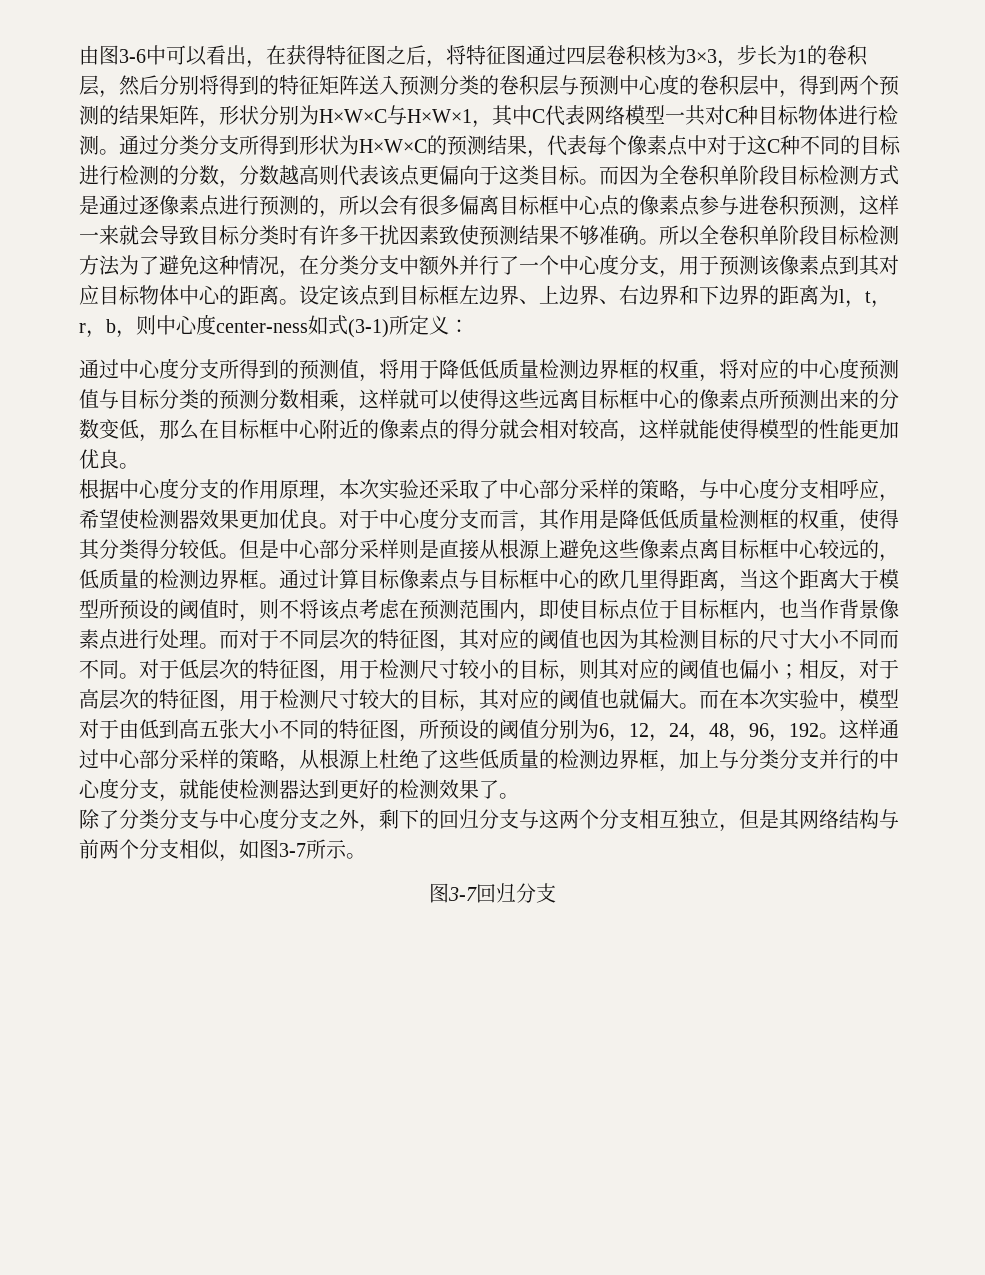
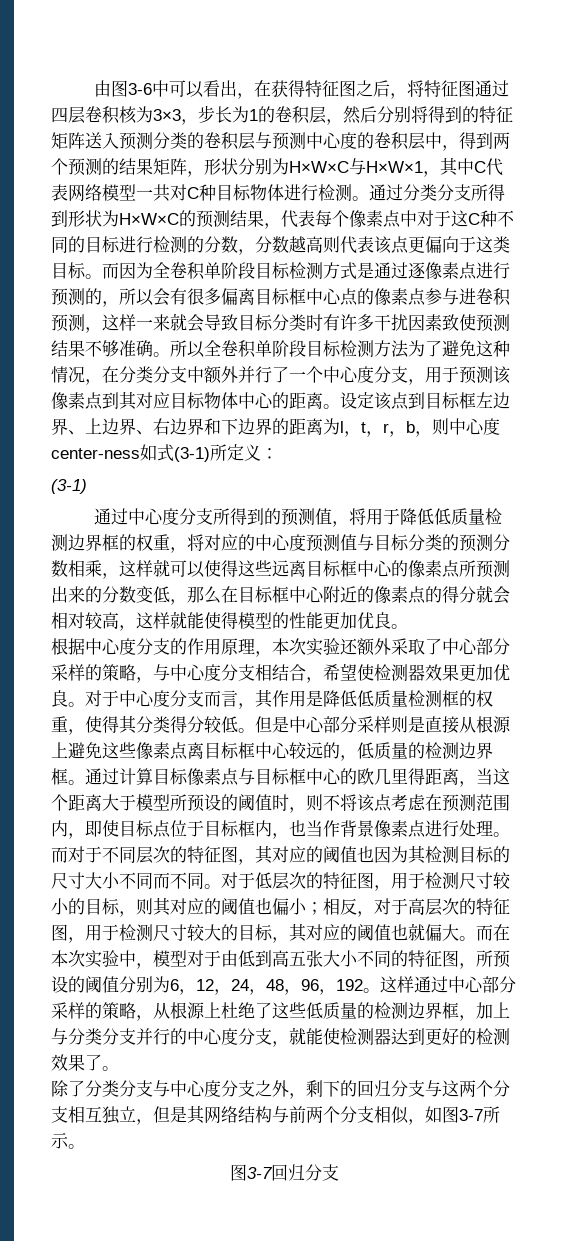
  设定该点到目标框左边界、上边界、右边界和下边界的距离为l，t，r，b，则中心度center-ness如式(3-1)所定义：
+ (3-1)
- 根据中心度分支的作用原理，本次实验还采取了中心部分采样的策略，与中心度分支相呼应，希望使检测器效果更加优良。
+ 根据中心度分支的作用原理，本次实验还额外采取了中心部分采样的策略，与中心度分支相结合，希望使检测器效果更加优良。

